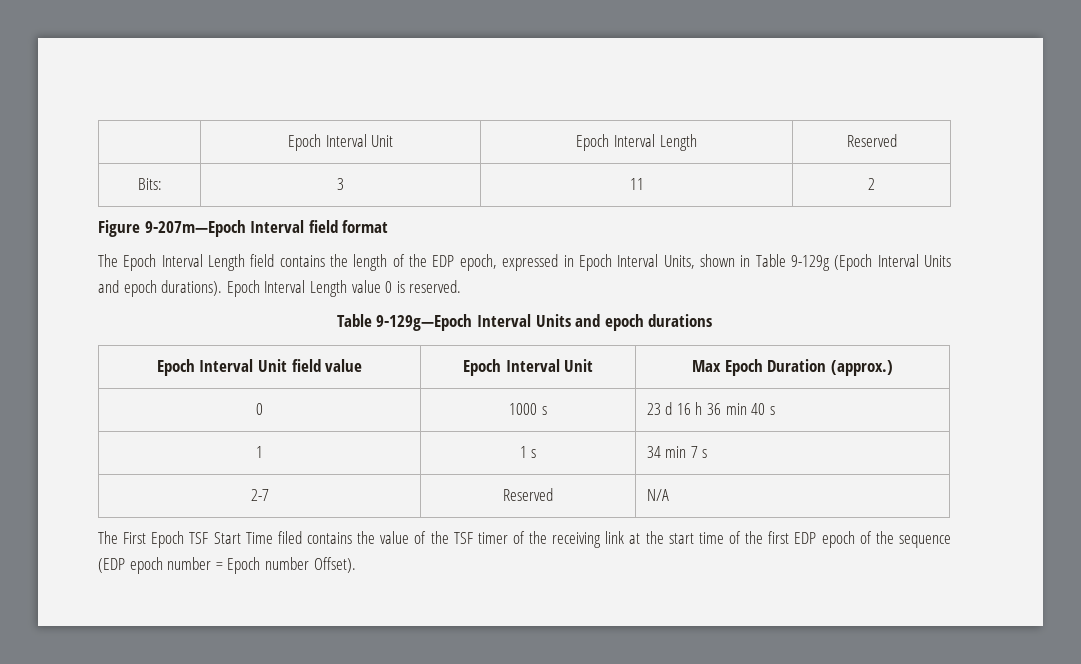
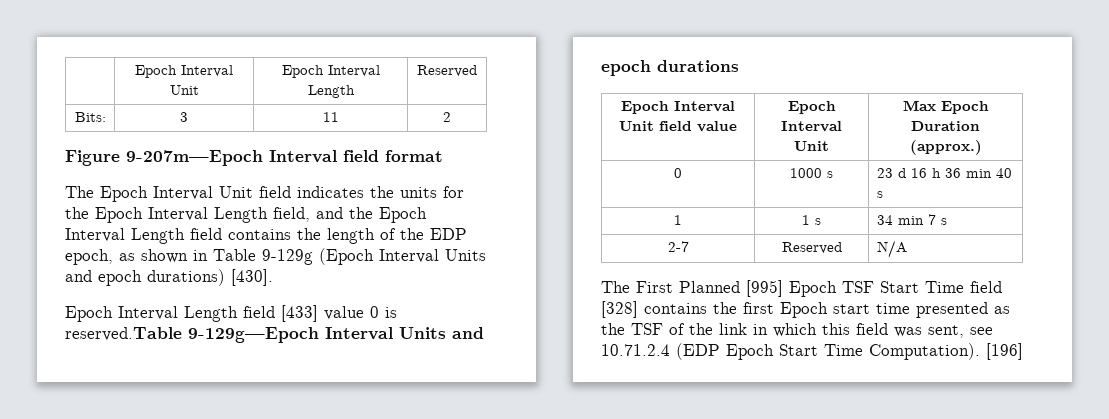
- The Epoch Interval Length field contains the length of the EDP epoch, expressed in Epoch Interval Units, shown in Table 9-129g (Epoch Interval Units and epoch durations). Epoch Interval Length value 0 is reserved.
- Table 9-129g—Epoch Interval Units and epoch durations
+ The Epoch Interval Unit field indicates the units for the Epoch Interval Length field, and the Epoch Interval Length field contains the length of the EDP epoch, as shown in Table 9-129g (Epoch Interval Units and epoch durations) [430].
+ Epoch Interval Length field [433] value 0 is reserved.Table 9-129g—Epoch Interval Units and epoch durations
- The First Epoch TSF Start Time filed contains the value of the TSF timer of the receiving link at the start time of the first EDP epoch of the sequence (EDP epoch number = Epoch number Offset).
+ The First Planned [995] Epoch TSF Start Time field [328] contains the first Epoch start time presented as the TSF of the link in which this field was sent, see 10.71.2.4 (EDP Epoch Start Time Computation). [196]

